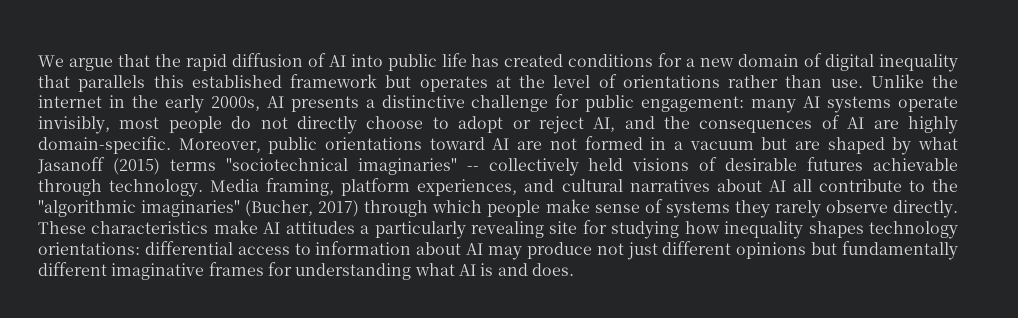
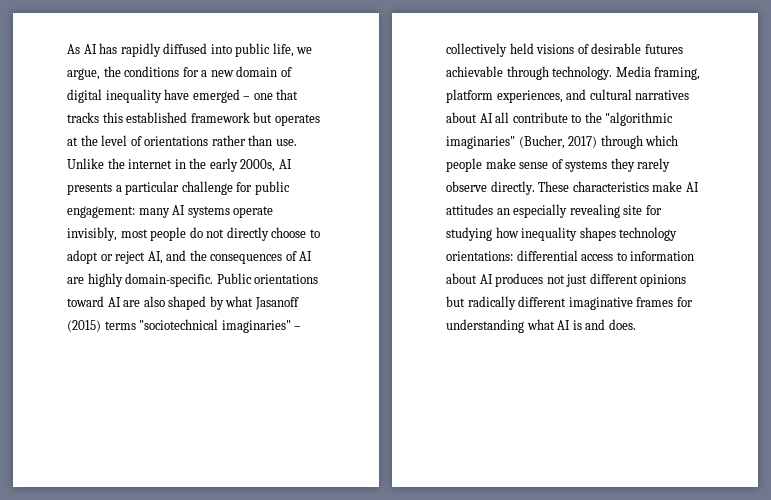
- We argue that the rapid diffusion of AI into public life has created conditions for a new domain of digital inequality that parallels this established framework but operates at the level of orientations rather than use.
+ As AI has rapidly diffused into public life, we argue, the conditions for a new domain of digital inequality have emerged – one that tracks this established framework but operates at the level of orientations rather than use.
- Unlike the internet in the early 2000s, AI presents a distinctive challenge for public engagement: many AI systems operate invisibly, most people do not directly choose to adopt or reject AI, and the consequences of AI are highly domain-specific.
+ Unlike the internet in the early 2000s, AI presents a particular challenge for public engagement: many AI systems operate invisibly, most people do not directly choose to adopt or reject AI, and the consequences of AI are highly domain-specific.
- Moreover, public orientations toward AI are not formed in a vacuum but are shaped by what Jasanoff (2015) terms "sociotechnical imaginaries" -- collectively held visions of desirable futures achievable through technology.
+ Public orientations toward AI are also shaped by what Jasanoff (2015) terms "sociotechnical imaginaries" – collectively held visions of desirable futures achievable through technology.
- These characteristics make AI attitudes a particularly revealing site for studying how inequality shapes technology orientations: differential access to information about AI may produce not just different opinions but fundamentally different imaginative frames for understanding what AI is and does.
+ These characteristics make AI attitudes an especially revealing site for studying how inequality shapes technology orientations: differential access to information about AI produces not just different opinions but radically different imaginative frames for understanding what AI is and does.

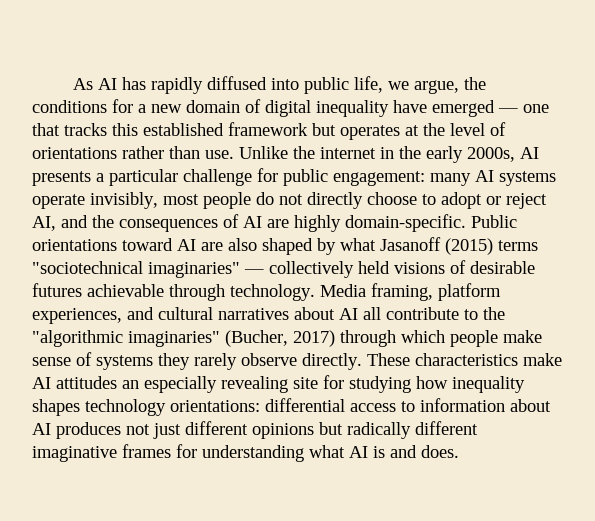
- As AI has rapidly diffused into public life, we argue, the conditions for a new domain of digital inequality have emerged – one that tracks this established framework but operates at the level of orientations rather than use.
+ As AI has rapidly diffused into public life, we argue, the conditions for a new domain of digital inequality have emerged — one that tracks this established framework but operates at the level of orientations rather than use.
- Public orientations toward AI are also shaped by what Jasanoff (2015) terms "sociotechnical imaginaries" – collectively held visions of desirable futures achievable through technology.
+ Public orientations toward AI are also shaped by what Jasanoff (2015) terms "sociotechnical imaginaries" — collectively held visions of desirable futures achievable through technology.

